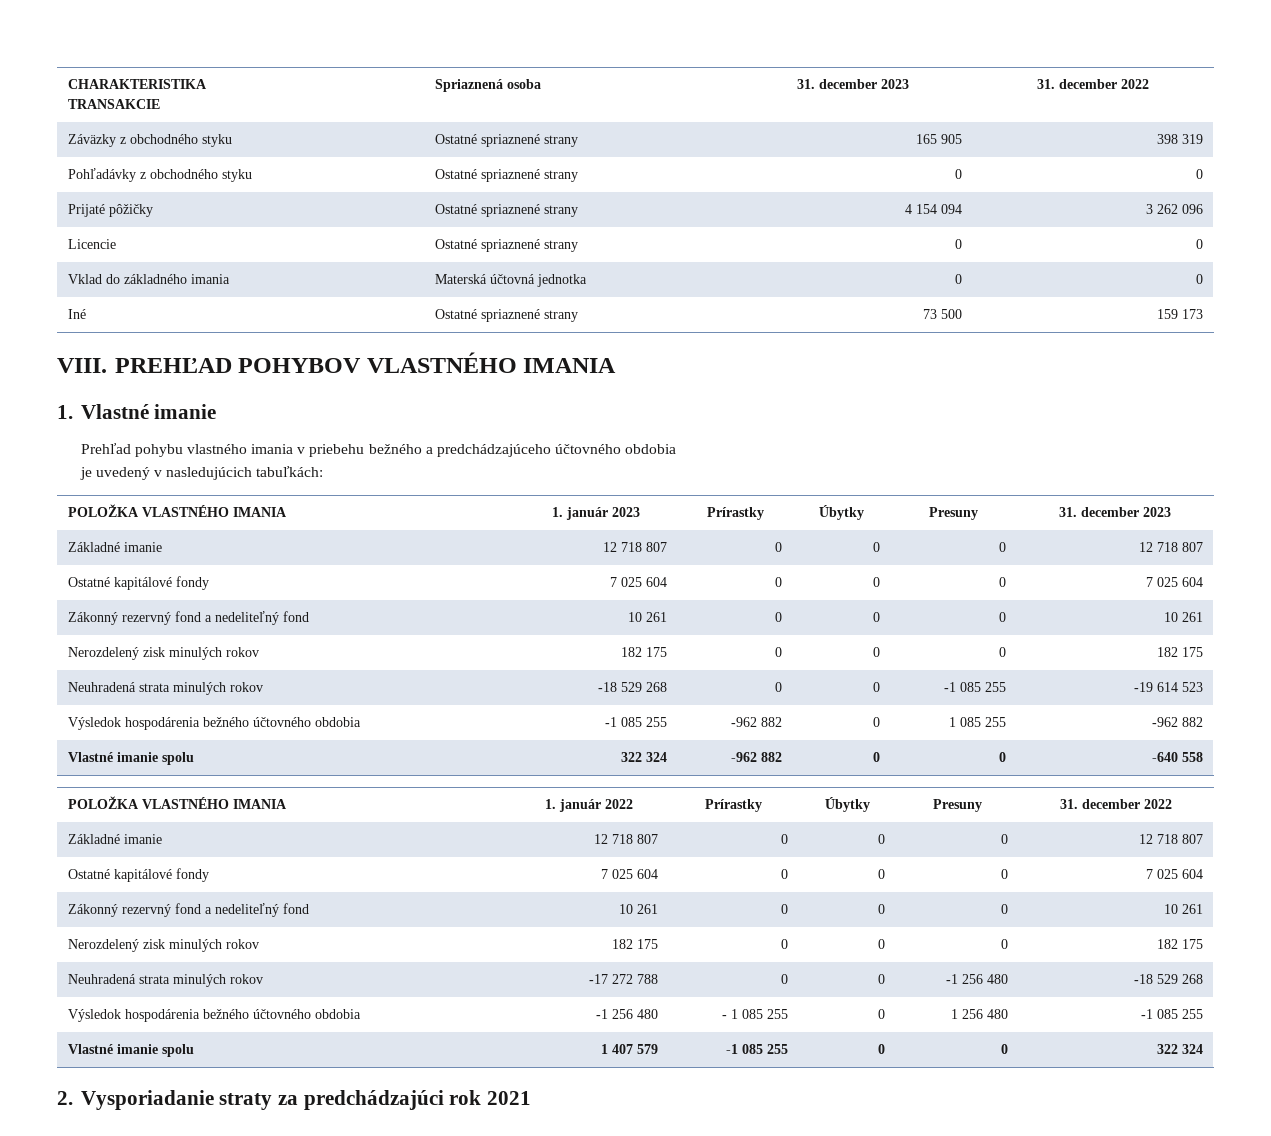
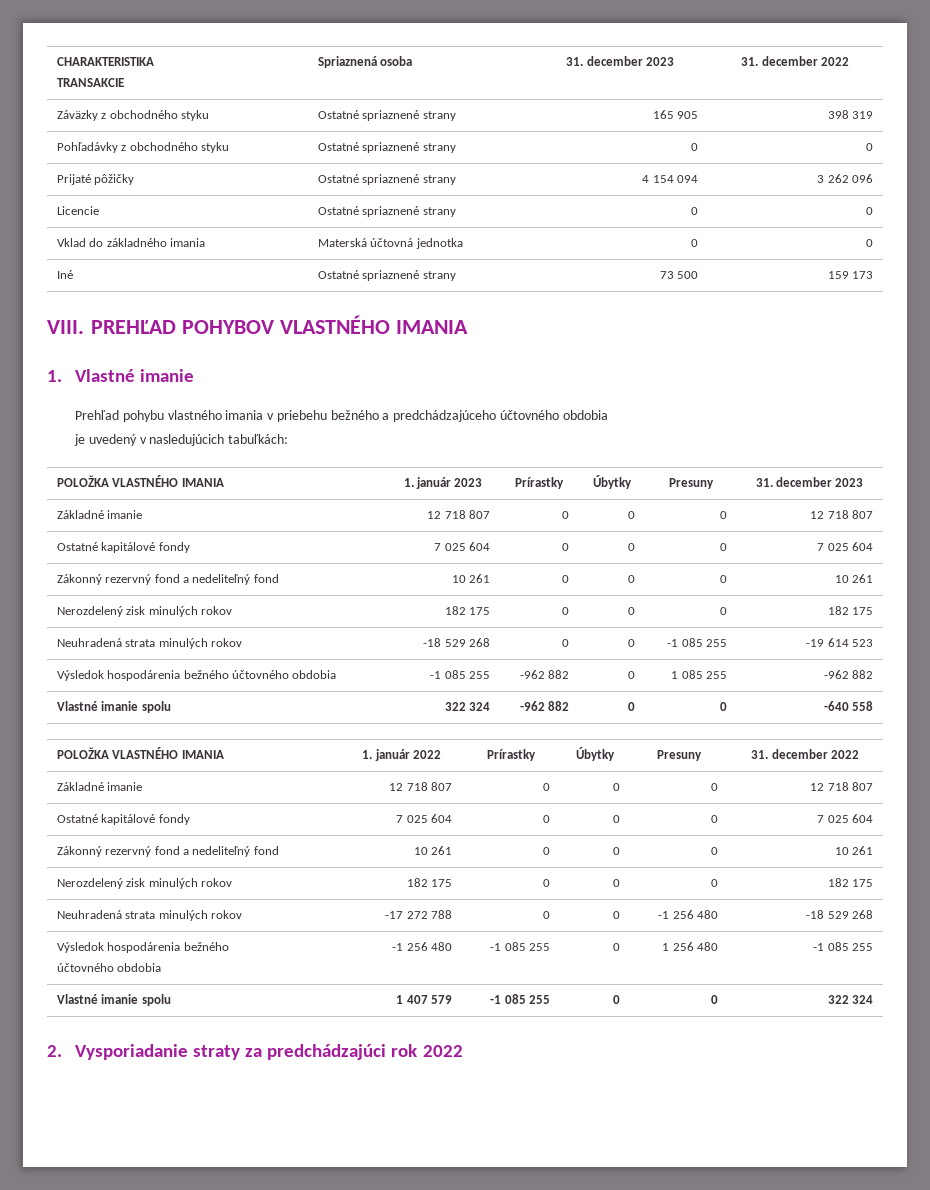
  Neuhradená strata minulých rokov | -17 272 788 | 0 | 0 | -1 256 480 | -18 529 268
- Výsledok hospodárenia bežného účtovného obdobia | -1 256 480 | - 1 085 255 | 0 | 1 256 480 | -1 085 255
+ Výsledok hospodárenia bežného
+ účtovného obdobia | -1 256 480 | -1 085 255 | 0 | 1 256 480 | -1 085 255
- 2. Vysporiadanie straty za predchádzajúci rok 2021
+ 2. Vysporiadanie straty za predchádzajúci rok 2022

